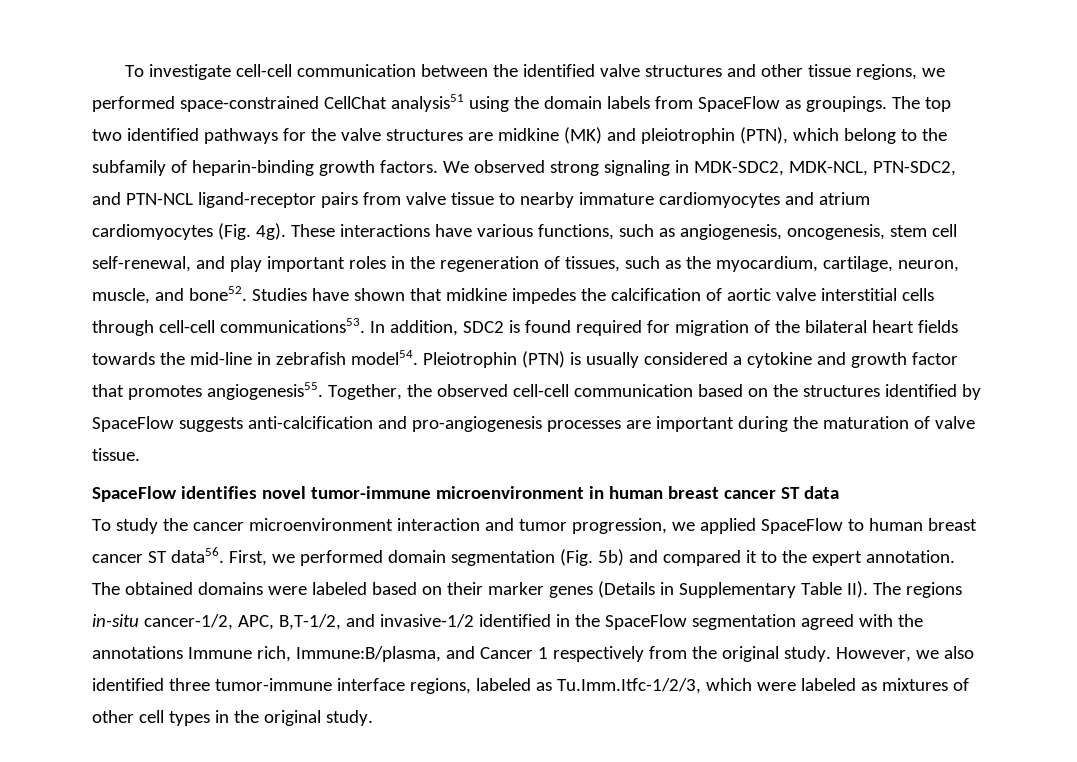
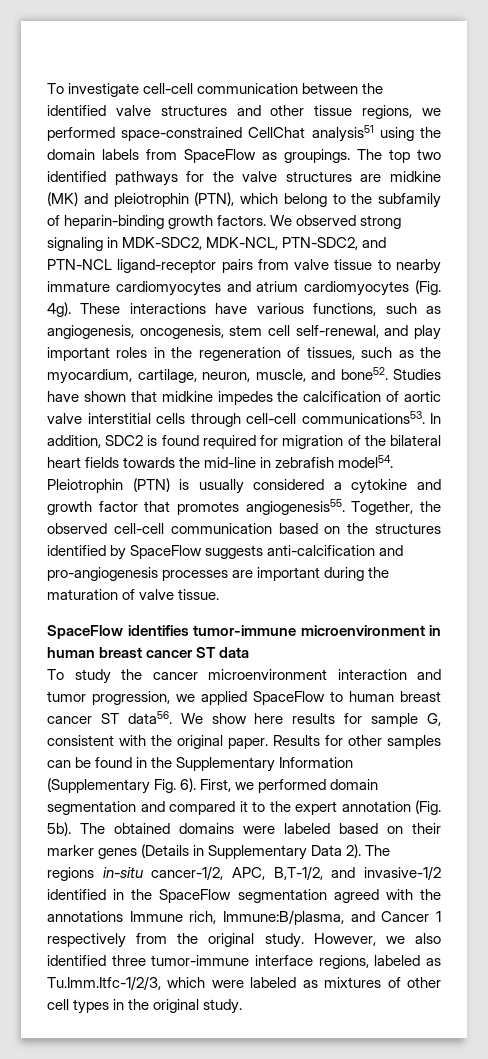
- SpaceFlow identifies novel tumor-immune microenvironment in human breast cancer ST data
+ SpaceFlow identifies tumor-immune microenvironment in human breast cancer ST data
+ We show here results for sample G, consistent with the original paper. Results for other samples can be found in the Supplementary Information (Supplementary Fig. 6).
- First, we performed domain segmentation (Fig. 5b) and compared it to the expert annotation.
+ First, we performed domain segmentation and compared it to the expert annotation (Fig. 5b).
- The obtained domains were labeled based on their marker genes (Details in Supplementary Table II). The regions in-situ cancer-1/2, APC, B,T-1/2, and invasive-1/2 identified in the SpaceFlow segmentation agreed with the annotations Immune rich, Immune:B/plasma, and Cancer 1 respectively from the original study.
+ The obtained domains were labeled based on their marker genes (Details in Supplementary Data 2). The regions in-situ cancer-1/2, APC, B,T-1/2, and invasive-1/2 identified in the SpaceFlow segmentation agreed with the annotations Immune rich, Immune:B/plasma, and Cancer 1 respectively from the original study.

